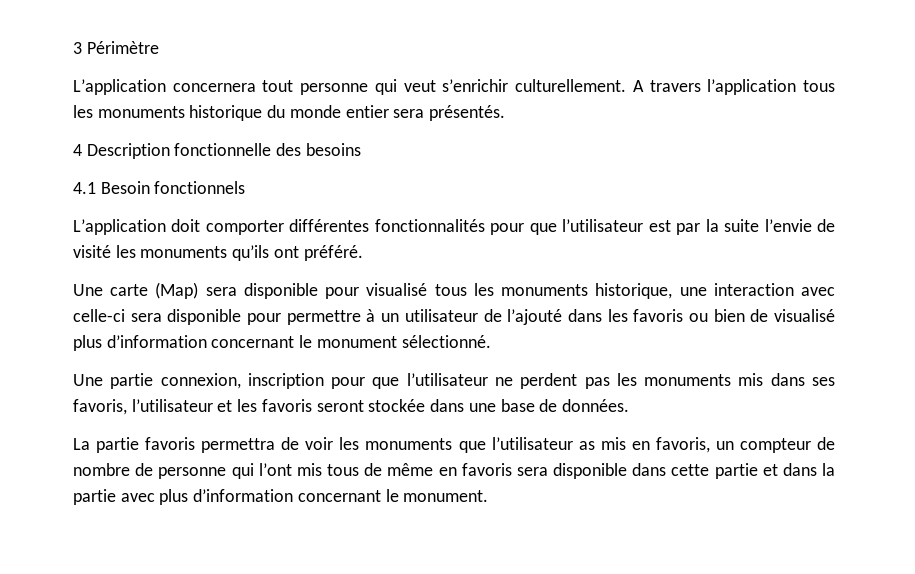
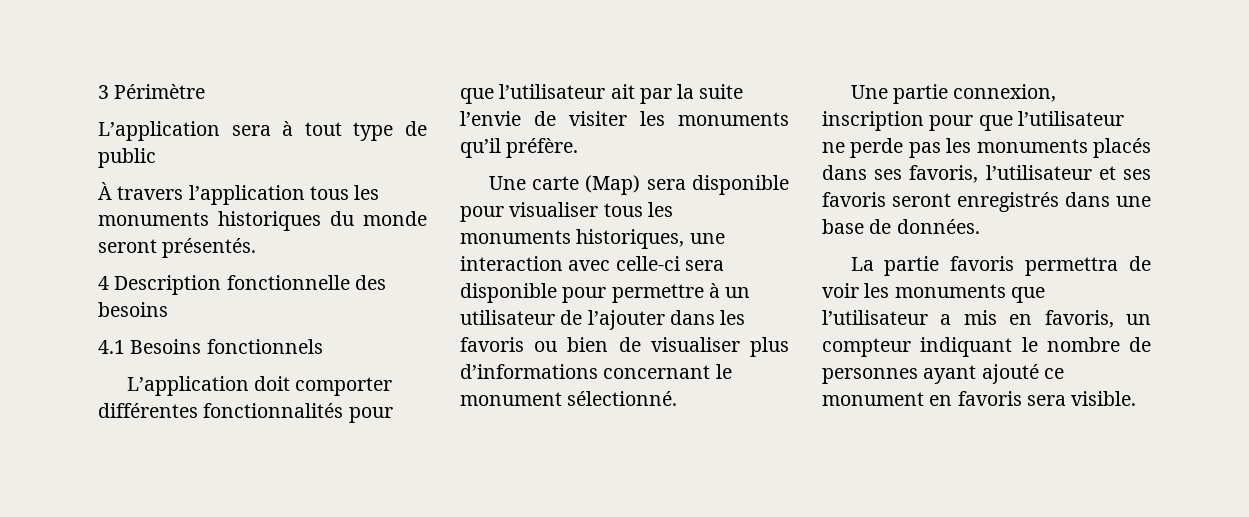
- L’application concernera tout personne qui veut s’enrichir culturellement. A travers l’application tous les monuments historique du monde entier sera présentés.
+ L’application sera à tout type de public
+ À travers l’application tous les monuments historiques du monde seront présentés.
- 4.1 Besoin fonctionnels
+ 4.1 Besoins fonctionnels
- L’application doit comporter différentes fonctionnalités pour que l’utilisateur est par la suite l’envie de visité les monuments qu’ils ont préféré.
+ L’application doit comporter différentes fonctionnalités pour que l’utilisateur ait par la suite l’envie de visiter les monuments qu’il préfère.
- Une carte (Map) sera disponible pour visualisé tous les monuments historique, une interaction avec celle-ci sera disponible pour permettre à un utilisateur de l’ajouté dans les favoris ou bien de visualisé plus d’information concernant le monument sélectionné.
+ Une carte (Map) sera disponible pour visualiser tous les monuments historiques, une interaction avec celle-ci sera disponible pour permettre à un utilisateur de l’ajouter dans les favoris ou bien de visualiser plus d’informations concernant le monument sélectionné.
- Une partie connexion, inscription pour que l’utilisateur ne perdent pas les monuments mis dans ses favoris, l’utilisateur et les favoris seront stockée dans une base de données.
+ Une partie connexion, inscription pour que l’utilisateur ne perde pas les monuments placés dans ses favoris, l’utilisateur et ses favoris seront enregistrés dans une base de données.
- La partie favoris permettra de voir les monuments que l’utilisateur as mis en favoris, un compteur de nombre de personne qui l’ont mis tous de même en favoris sera disponible dans cette partie et dans la partie avec plus d’information concernant le monument.
+ La partie favoris permettra de voir les monuments que l’utilisateur a mis en favoris, un compteur indiquant le nombre de personnes ayant ajouté ce monument en favoris sera visible.

